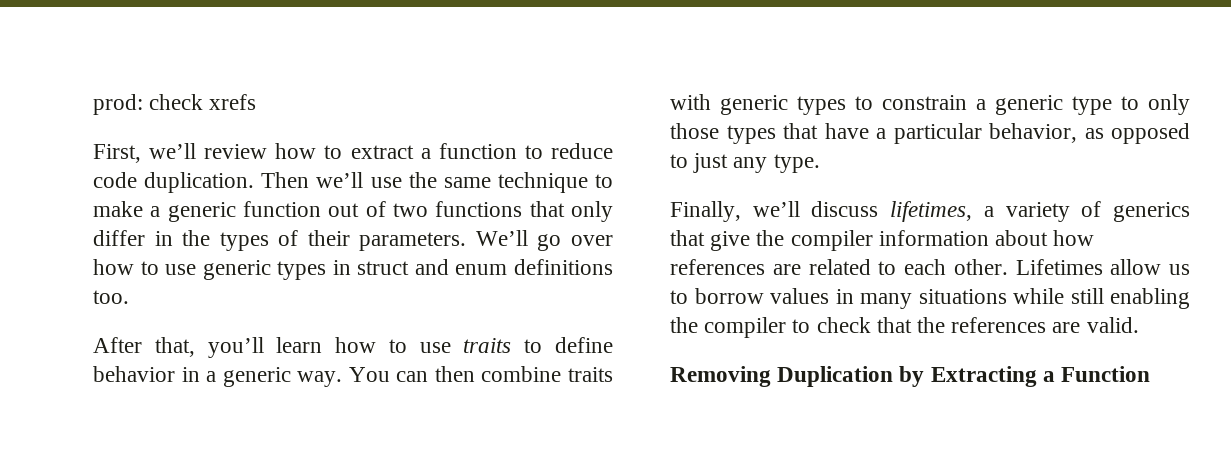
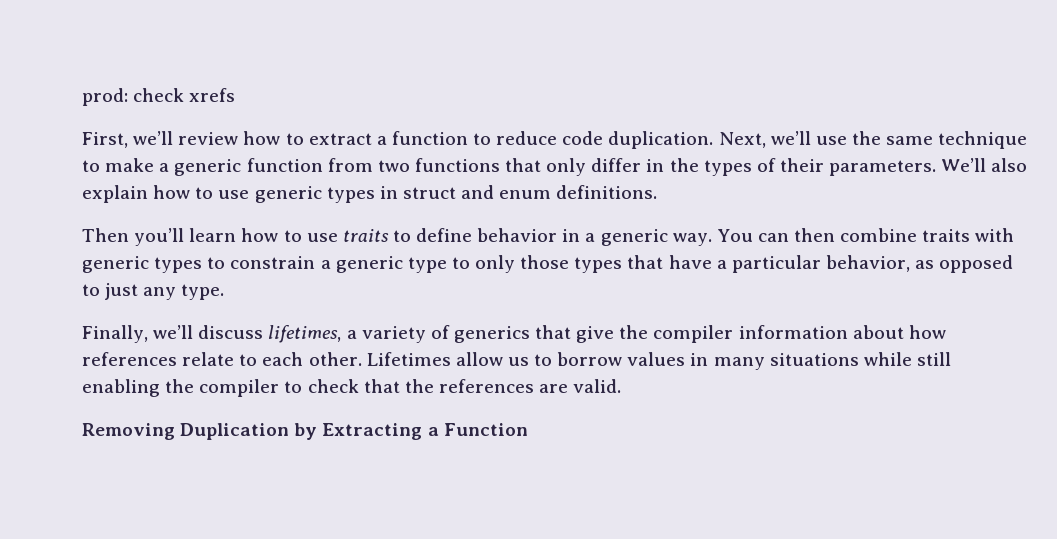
- Then we’ll use the same technique to make a generic function out of two functions that only differ in the types of their parameters.
+ Next, we’ll use the same technique to make a generic function from two functions that only differ in the types of their parameters.
- We’ll go over how to use generic types in struct and enum definitions too.
- After that, you’ll learn how to use traits to define behavior in a generic way.
+ We’ll also explain how to use generic types in struct and enum definitions.
+ Then you’ll learn how to use traits to define behavior in a generic way.
- Finally, we’ll discuss lifetimes, a variety of generics that give the compiler information about how references are related to each other.
+ Finally, we’ll discuss lifetimes, a variety of generics that give the compiler information about how references relate to each other.

